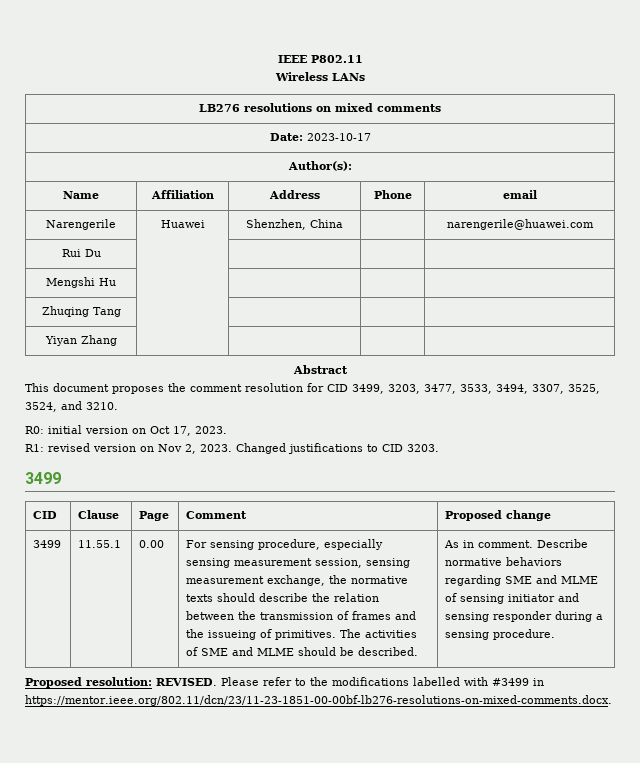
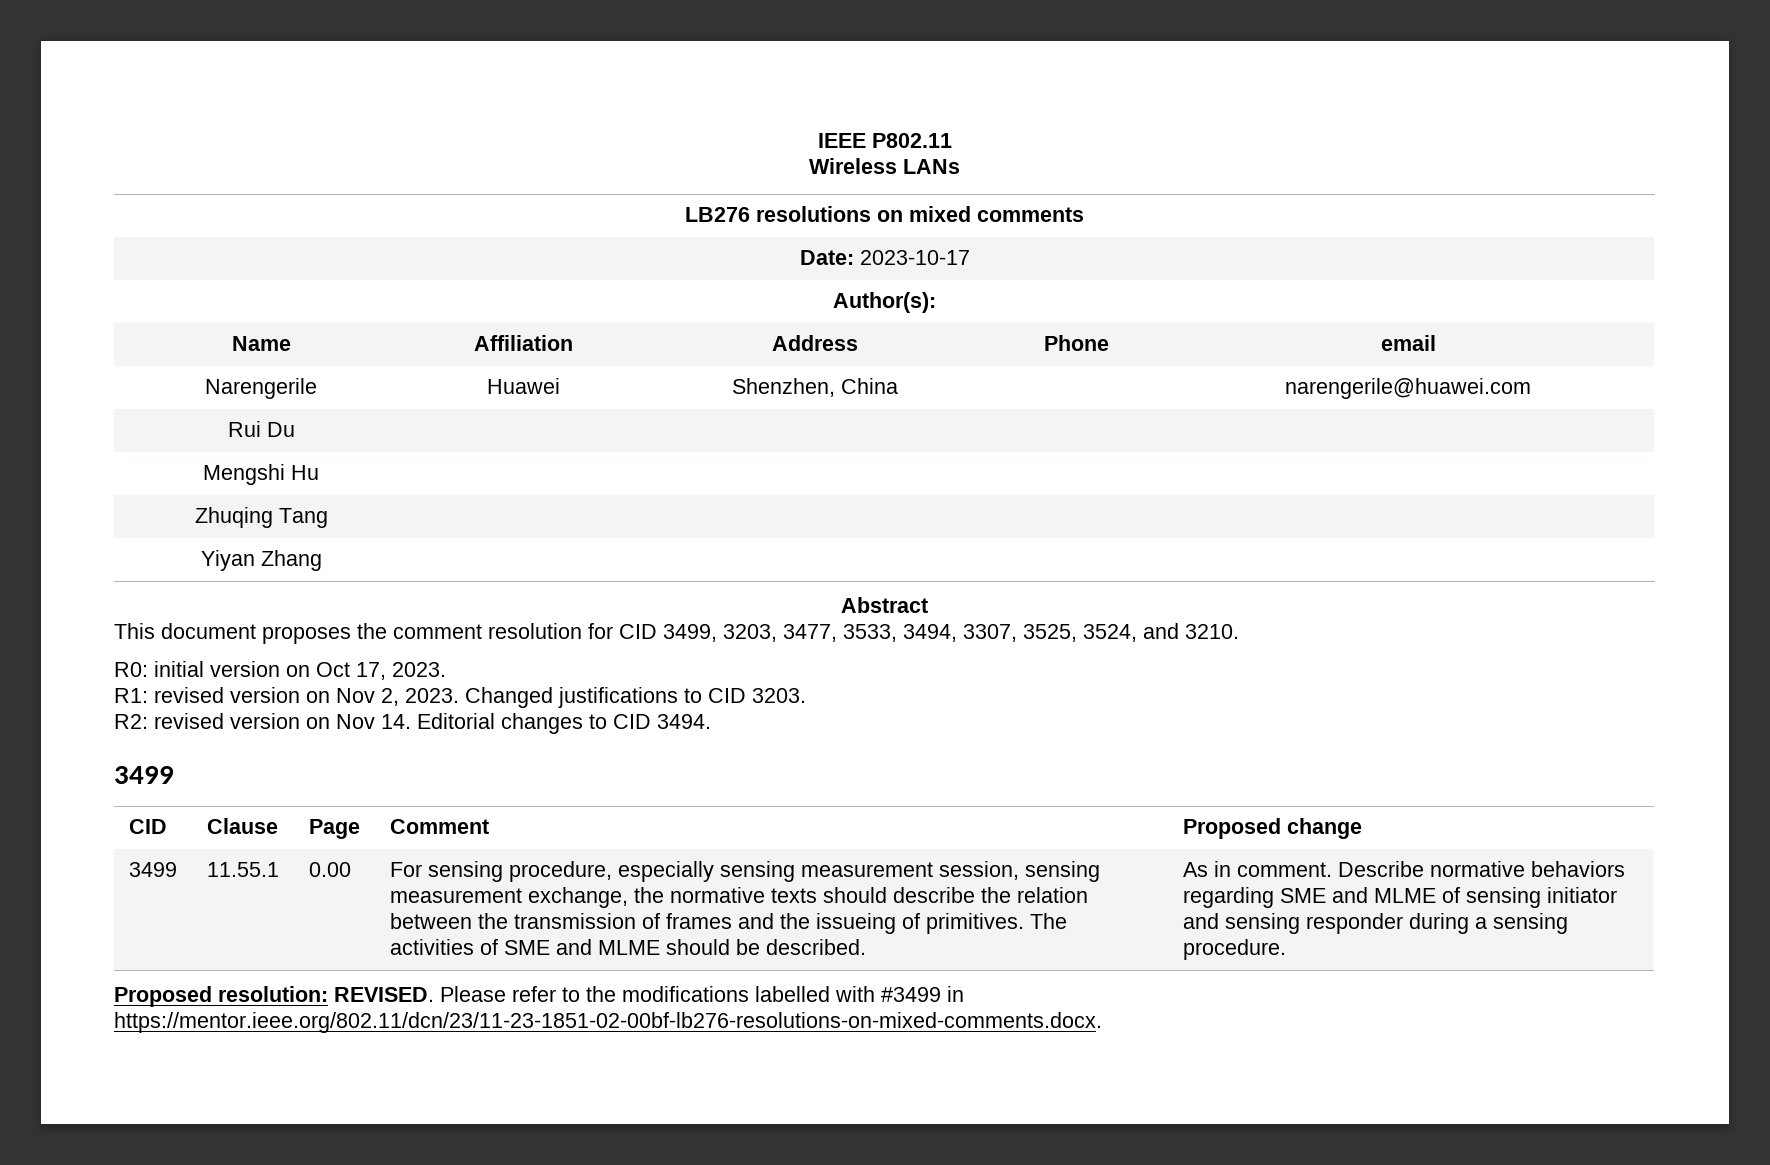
+ R2: revised version on Nov 14. Editorial changes to CID 3494.
- Please refer to the modifications labelled with #3499 in https://mentor.ieee.org/802.11/dcn/23/11-23-1851-00-00bf-lb276-resolutions-on-mixed-comments.docx.
+ Please refer to the modifications labelled with #3499 in https://mentor.ieee.org/802.11/dcn/23/11-23-1851-02-00bf-lb276-resolutions-on-mixed-comments.docx.

